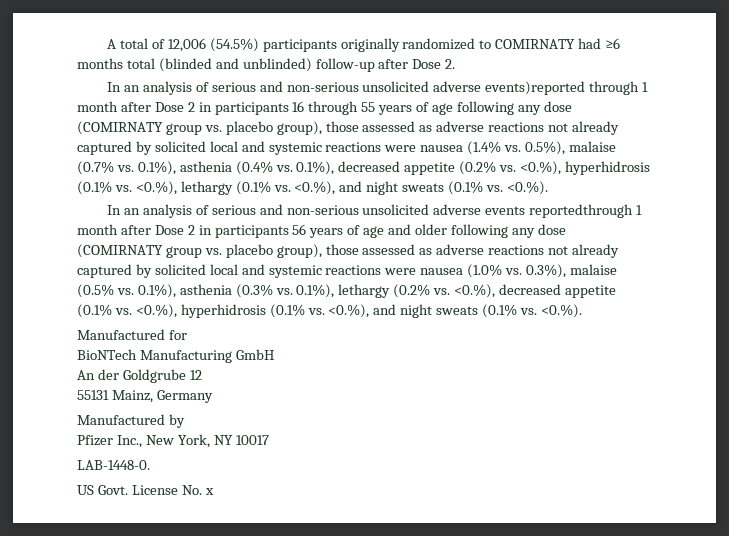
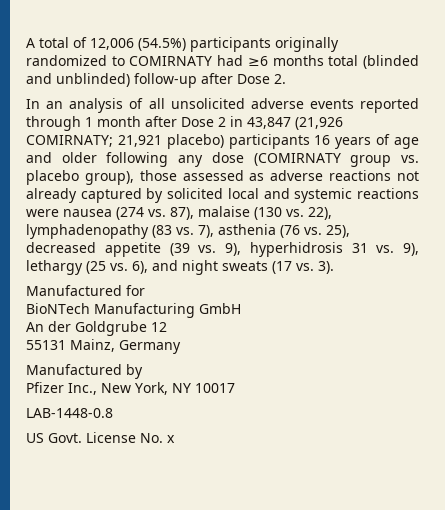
- In an analysis of serious and non-serious unsolicited adverse events)reported through 1 month after Dose 2 in participants 16 through 55 years of age following any dose (COMIRNATY group vs. placebo group), those assessed as adverse reactions not already captured by solicited local and systemic reactions were nausea (1.4% vs. 0.5%), malaise (0.7% vs. 0.1%), asthenia (0.4% vs. 0.1%), decreased appetite (0.2% vs. <0.%), hyperhidrosis (0.1% vs. <0.%), lethargy (0.1% vs. <0.%), and night sweats (0.1% vs. <0.%).
- In an analysis of serious and non-serious unsolicited adverse events reportedthrough 1 month after Dose 2 in participants 56 years of age and older following any dose (COMIRNATY group vs. placebo group), those assessed as adverse reactions not already captured by solicited local and systemic reactions were nausea (1.0% vs. 0.3%), malaise (0.5% vs. 0.1%), asthenia (0.3% vs. 0.1%), lethargy (0.2% vs. <0.%), decreased appetite (0.1% vs. <0.%), hyperhidrosis (0.1% vs. <0.%), and night sweats (0.1% vs. <0.%).
+ In an analysis of all unsolicited adverse events reported through 1 month after Dose 2 in 43,847 (21,926 COMIRNATY; 21,921 placebo) participants 16 years of age and older following any dose (COMIRNATY group vs. placebo group), those assessed as adverse reactions not already captured by solicited local and systemic reactions were nausea (274 vs. 87), malaise (130 vs. 22), lymphadenopathy (83 vs. 7), asthenia (76 vs. 25), decreased appetite (39 vs. 9), hyperhidrosis 31 vs. 9), lethargy (25 vs. 6), and night sweats (17 vs. 3).
- LAB-1448-0.
+ LAB-1448-0.8

